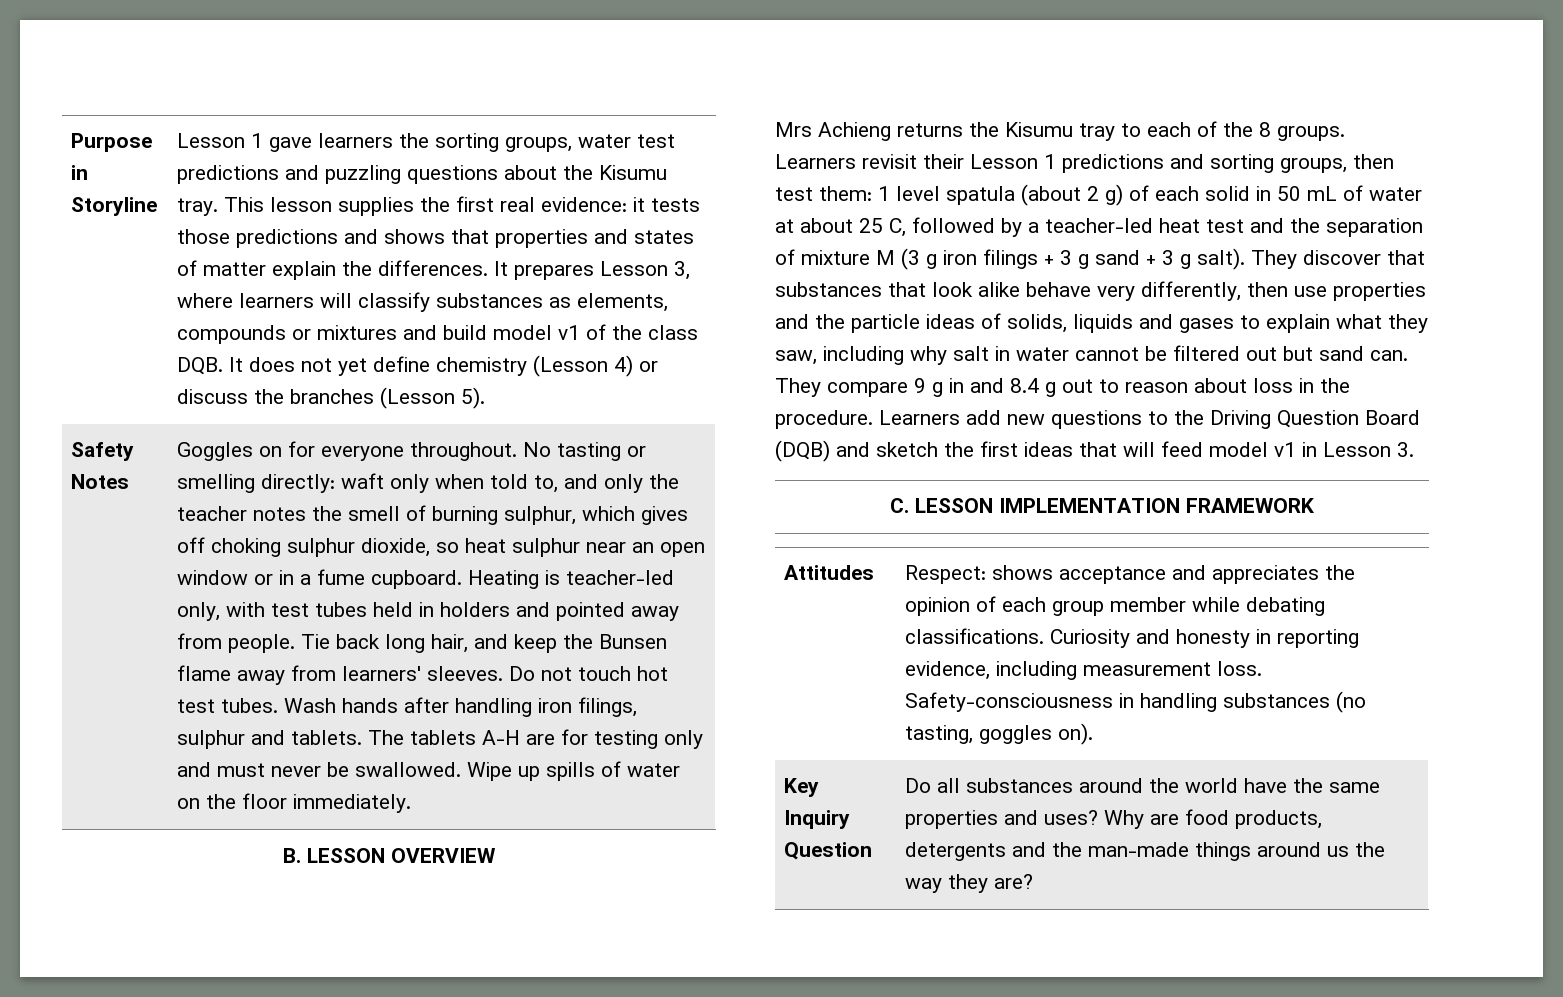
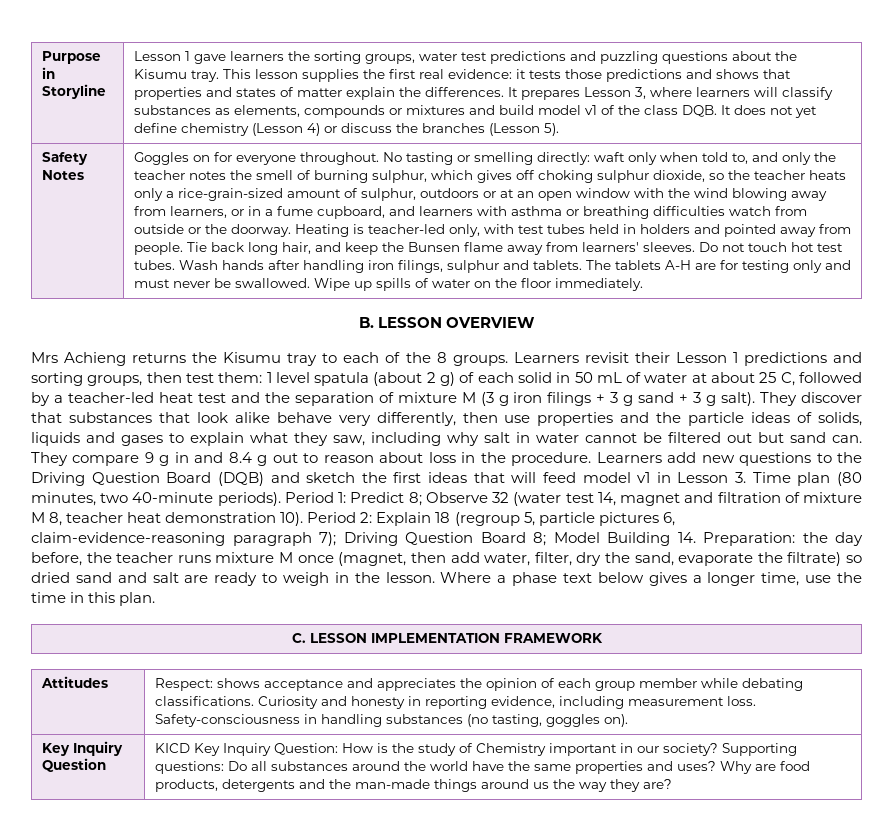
- No tasting or smelling directly: waft only when told to, and only the teacher notes the smell of burning sulphur, which gives off choking sulphur dioxide, so heat sulphur near an open window or in a fume cupboard.
+ No tasting or smelling directly: waft only when told to, and only the teacher notes the smell of burning sulphur, which gives off choking sulphur dioxide, so the teacher heats only a rice-grain-sized amount of sulphur, outdoors or at an open window with the wind blowing away from learners, or in a fume cupboard, and learners with asthma or breathing difficulties watch from outside or the doorway.
- Learners add new questions to the Driving Question Board (DQB) and sketch the first ideas that will feed model v1 in Lesson 3.
+ Learners add new questions to the Driving Question Board (DQB) and sketch the first ideas that will feed model v1 in Lesson 3. Time plan (80 minutes, two 40-minute periods). Period 1: Predict 8; Observe 32 (water test 14, magnet and filtration of mixture M 8, teacher heat demonstration 10). Period 2: Explain 18 (regroup 5, particle pictures 6, claim-evidence-reasoning paragraph 7); Driving Question Board 8; Model Building 14. Preparation: the day before, the teacher runs mixture M once (magnet, then add water, filter, dry the sand, evaporate the filtrate) so dried sand and salt are ready to weigh in the lesson. Where a phase text below gives a longer time, use the time in this plan.
- Do all substances around the world have the same properties and uses?
+ KICD Key Inquiry Question: How is the study of Chemistry important in our society? Supporting questions: Do all substances around the world have the same properties and uses?

